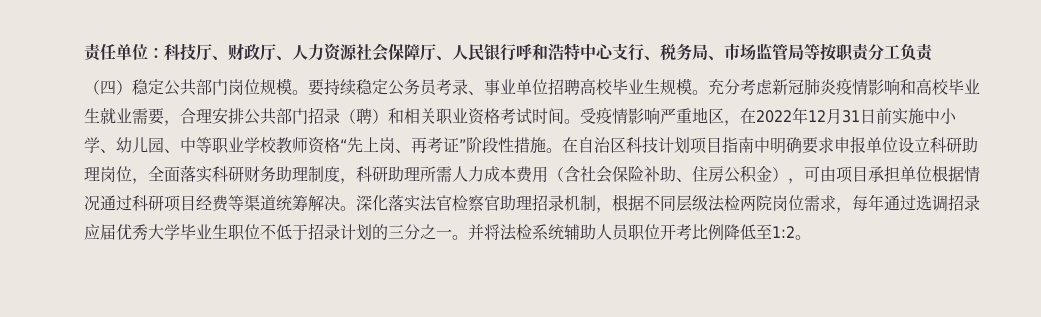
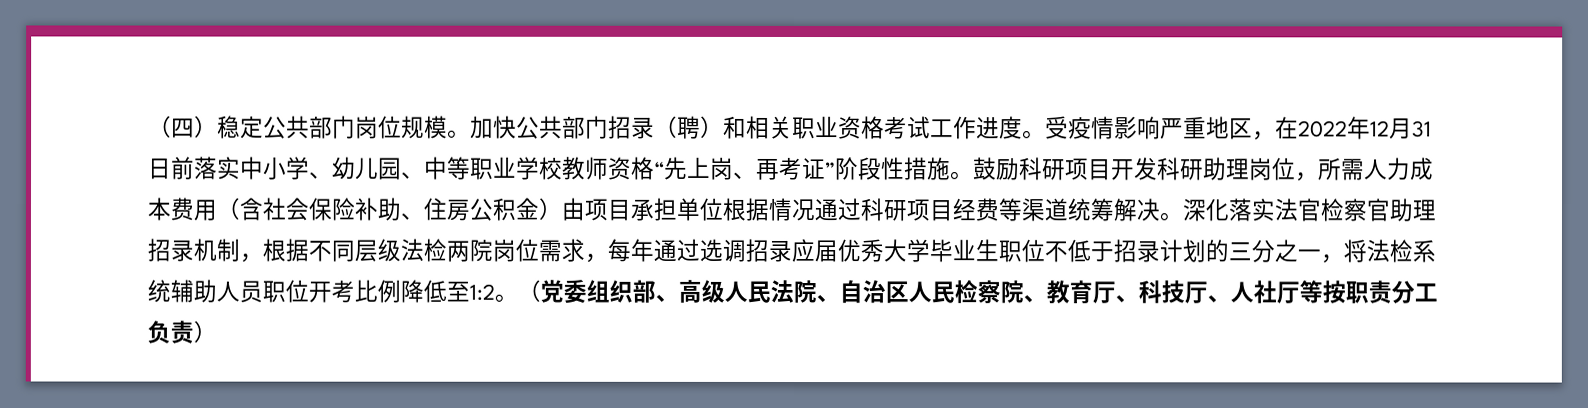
- 责任单位：科技厅、财政厅、人力资源社会保障厅、人民银行呼和浩特中心支行、税务局、市场监管局等按职责分工负责
- 要持续稳定公务员考录、事业单位招聘高校毕业生规模。充分考虑新冠肺炎疫情影响和高校毕业生就业需要，合理安排公共部门招录（聘）和相关职业资格考试时间。
+ 加快公共部门招录（聘）和相关职业资格考试工作进度。
- 受疫情影响严重地区，在2022年12月31日前实施中小学、幼儿园、中等职业学校教师资格“先上岗、再考证”阶段性措施。
+ 受疫情影响严重地区，在2022年12月31日前落实中小学、幼儿园、中等职业学校教师资格“先上岗、再考证”阶段性措施。
- 在自治区科技计划项目指南中明确要求申报单位设立科研助理岗位，全面落实科研财务助理制度，科研助理所需人力成本费用（含社会保险补助、住房公积金），可由项目承担单位根据情况通过科研项目经费等渠道统筹解决。
+ 鼓励科研项目开发科研助理岗位，所需人力成本费用（含社会保险补助、住房公积金）由项目承担单位根据情况通过科研项目经费等渠道统筹解决。
- 深化落实法官检察官助理招录机制，根据不同层级法检两院岗位需求，每年通过选调招录应届优秀大学毕业生职位不低于招录计划的三分之一。并将法检系统辅助人员职位开考比例降低至1:2。
+ 深化落实法官检察官助理招录机制，根据不同层级法检两院岗位需求，每年通过选调招录应届优秀大学毕业生职位不低于招录计划的三分之一，将法检系统辅助人员职位开考比例降低至1:2。
+ （党委组织部、高级人民法院、自治区人民检察院、教育厅、科技厅、人社厅等按职责分工负责）

